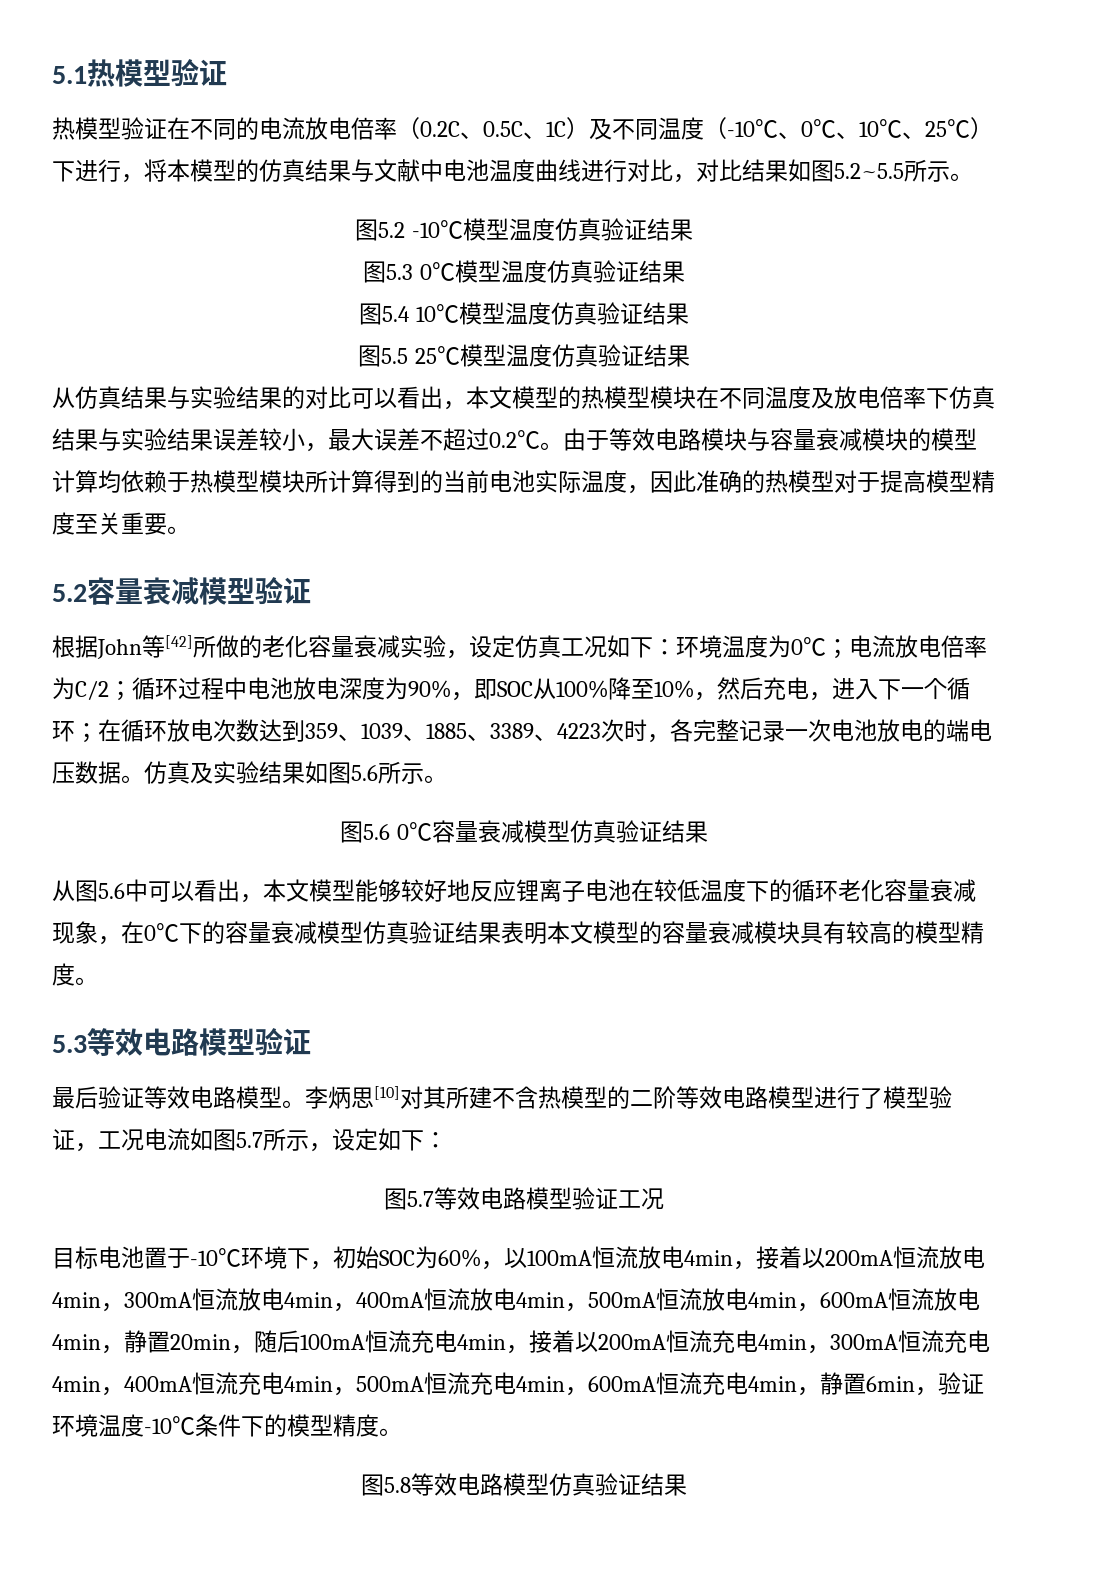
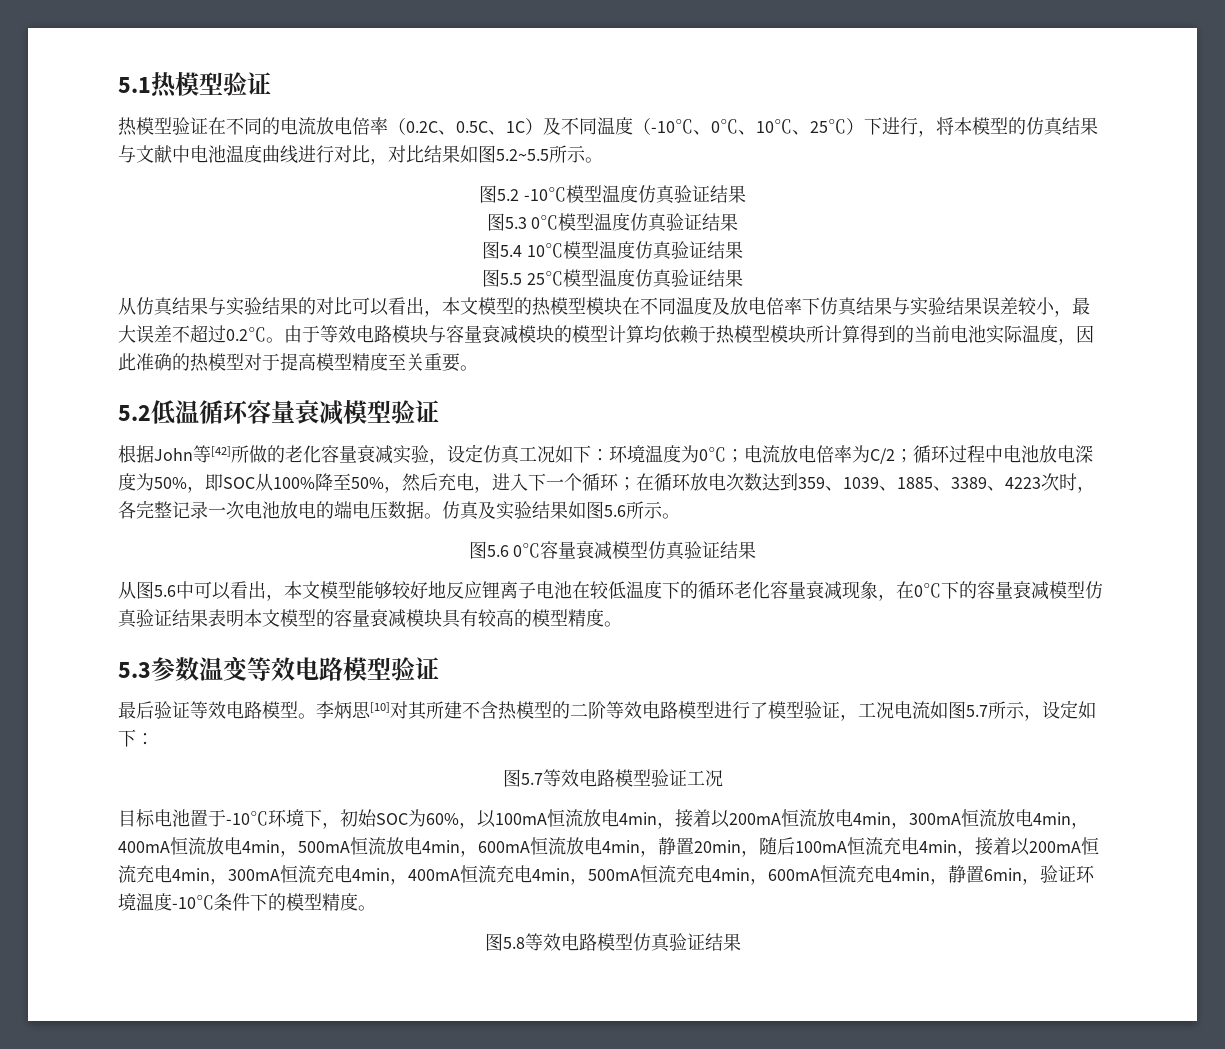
- 5.2容量衰减模型验证
+ 5.2低温循环容量衰减模型验证
- 循环过程中电池放电深度为90%，即SOC从100%降至10%，然后充电，进入下一个循环；
+ 循环过程中电池放电深度为50%，即SOC从100%降至50%，然后充电，进入下一个循环；
- 5.3等效电路模型验证
+ 5.3参数温变等效电路模型验证

